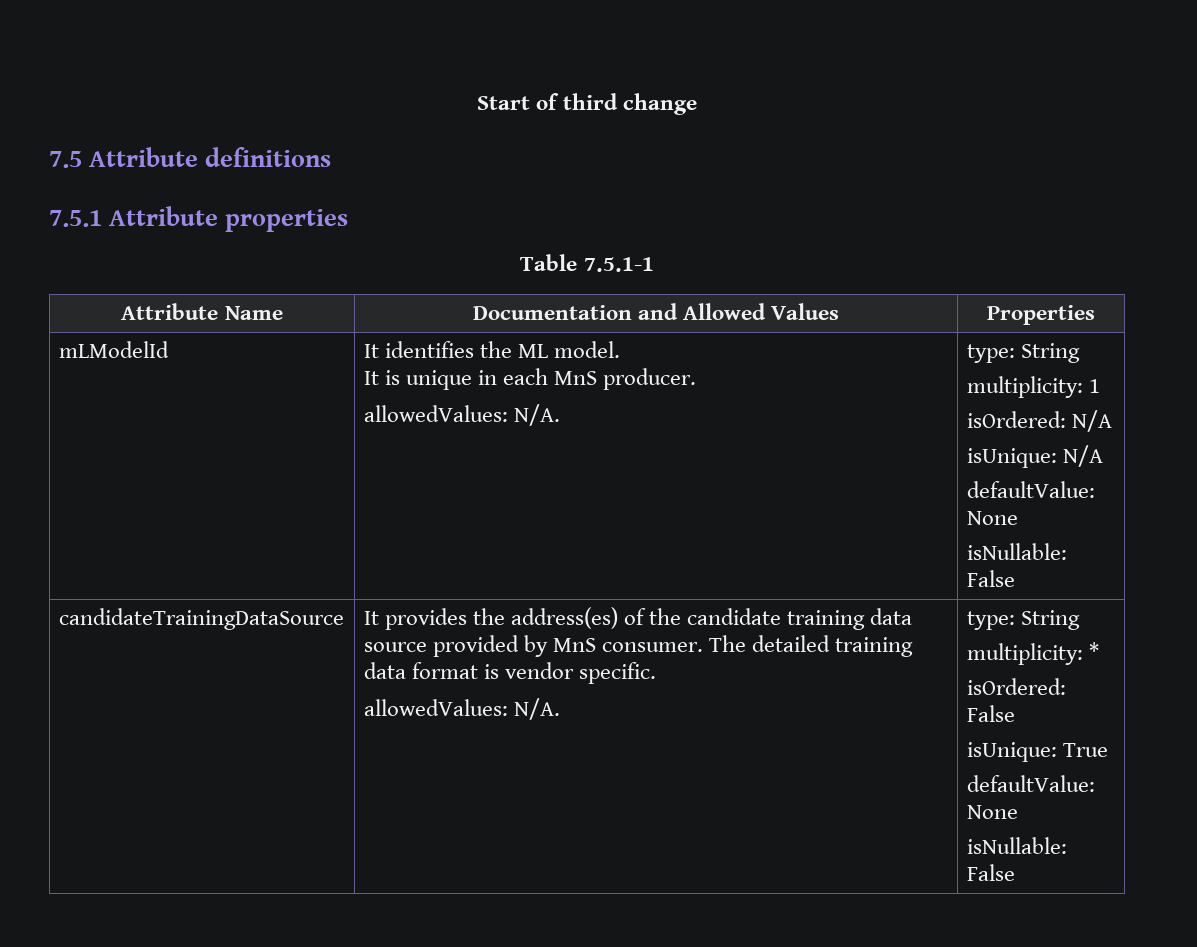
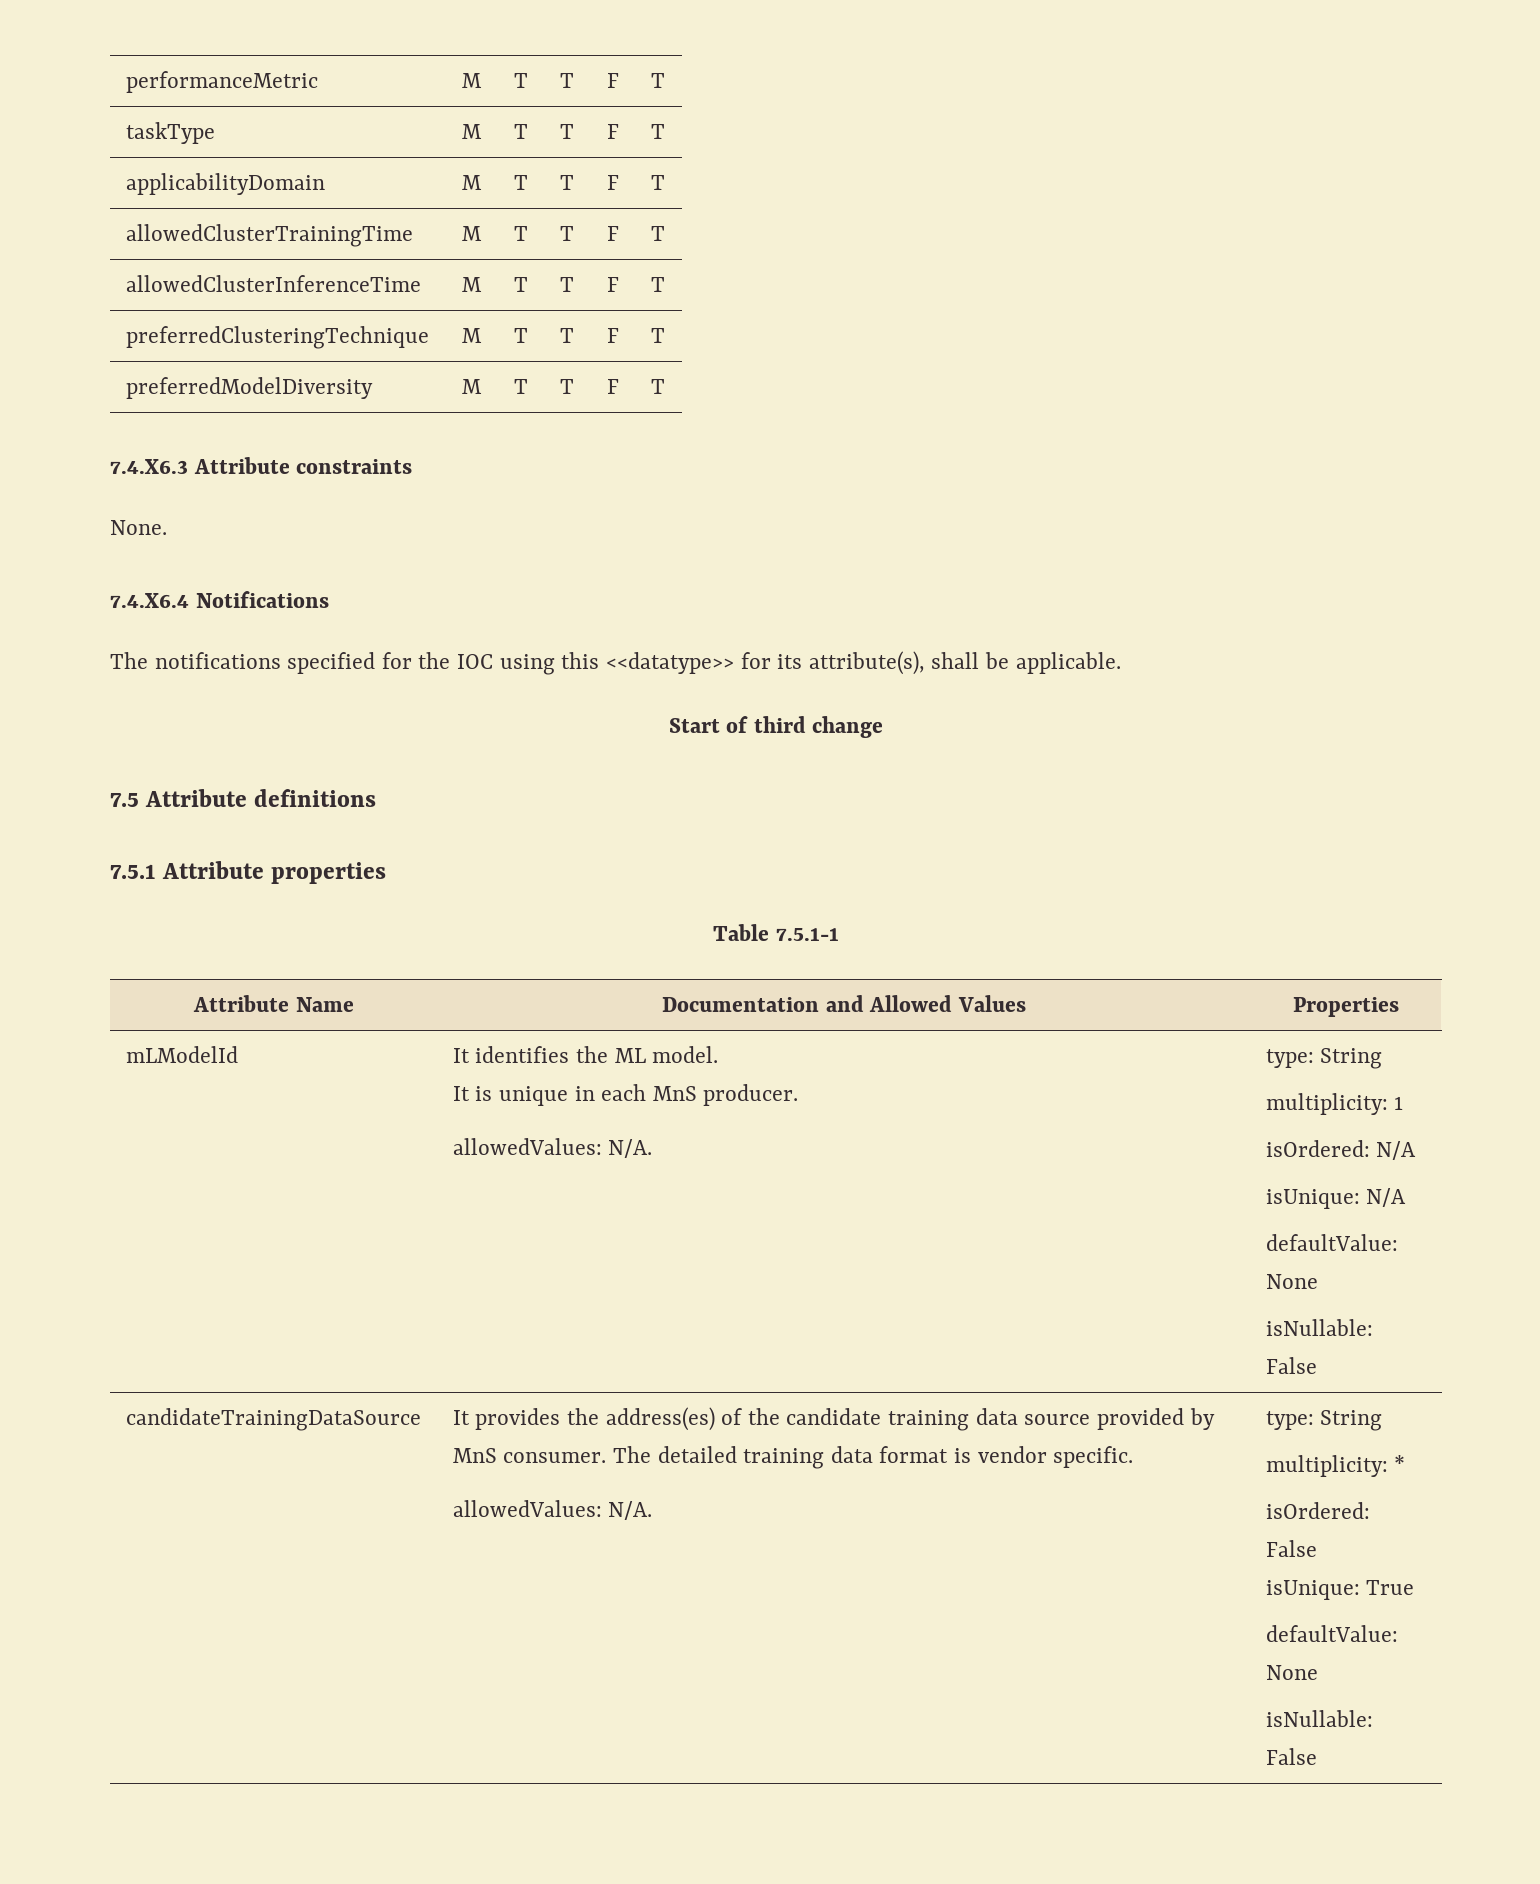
+ performanceMetric | M | T | T | F | T
+ taskType | M | T | T | F | T
+ applicabilityDomain | M | T | T | F | T
+ allowedClusterTrainingTime | M | T | T | F | T
+ allowedClusterInferenceTime | M | T | T | F | T
+ preferredClusteringTechnique | M | T | T | F | T
+ preferredModelDiversity | M | T | T | F | T
+ 7.4.X6.3 Attribute constraints
+ None.
+ 7.4.X6.4 Notifications
+ The notifications specified for the IOC using this <<datatype>> for its attribute(s), shall be applicable.

